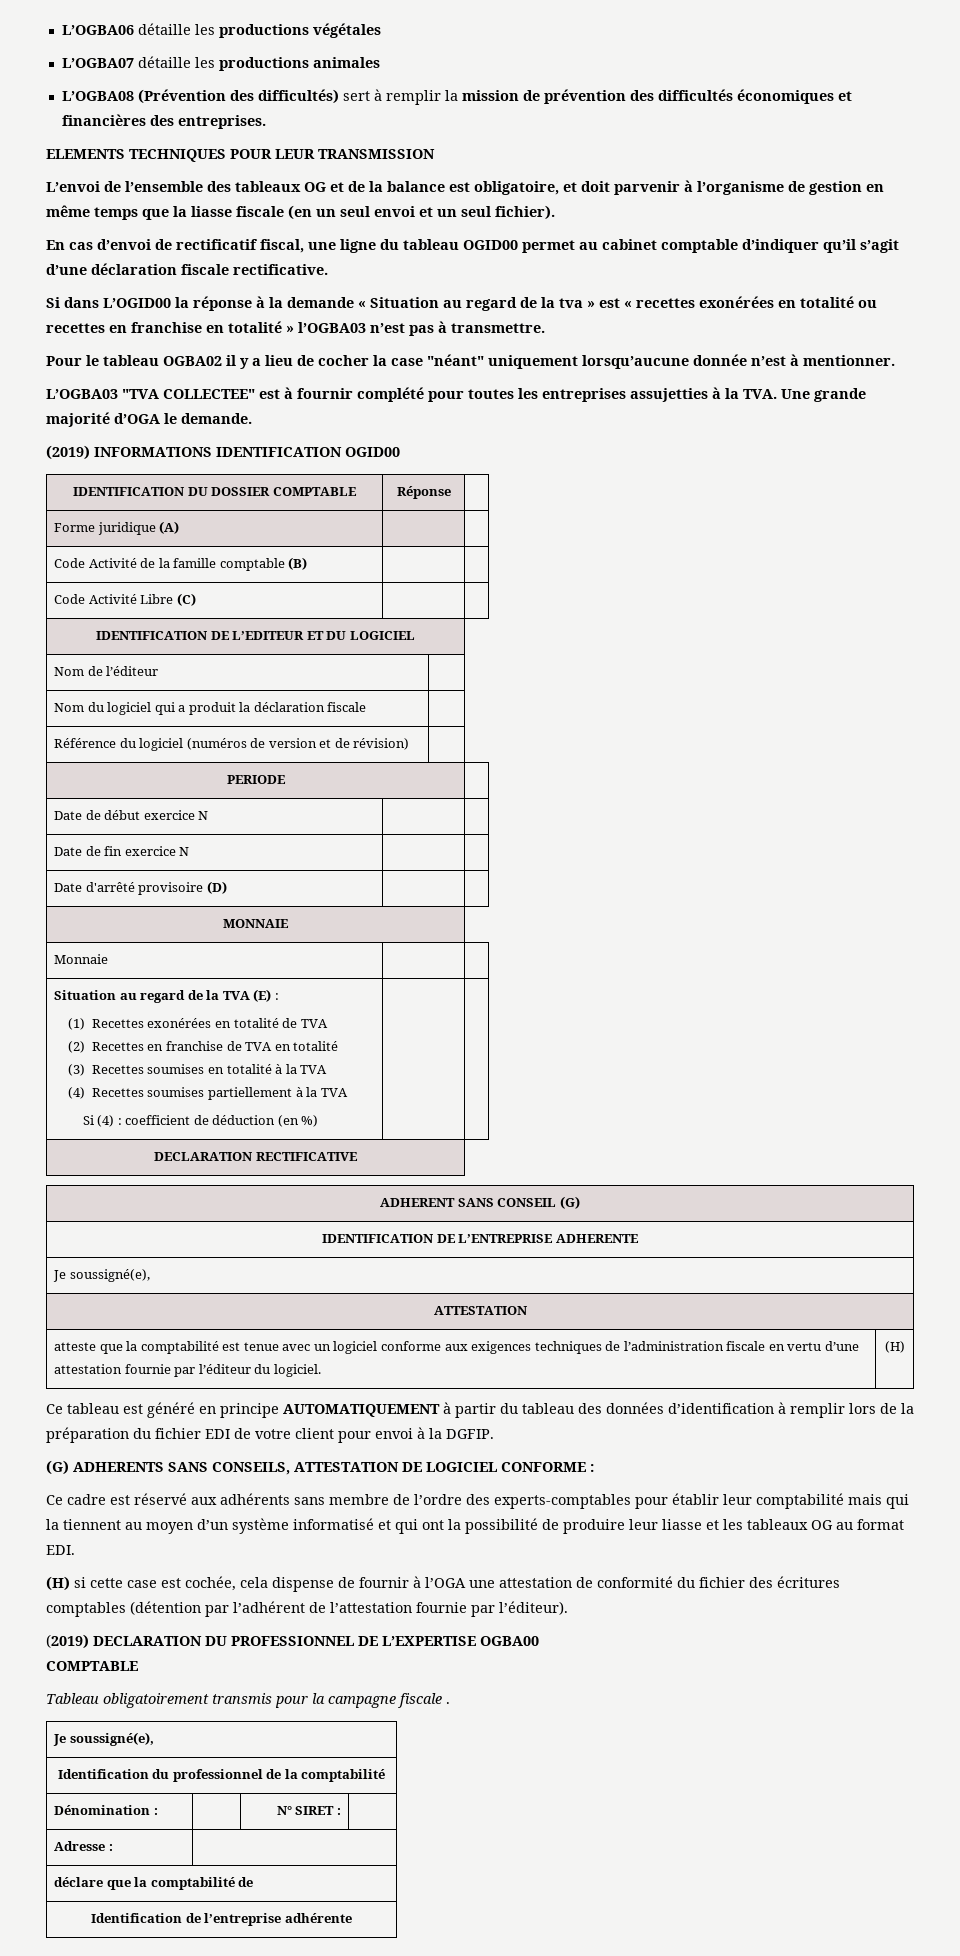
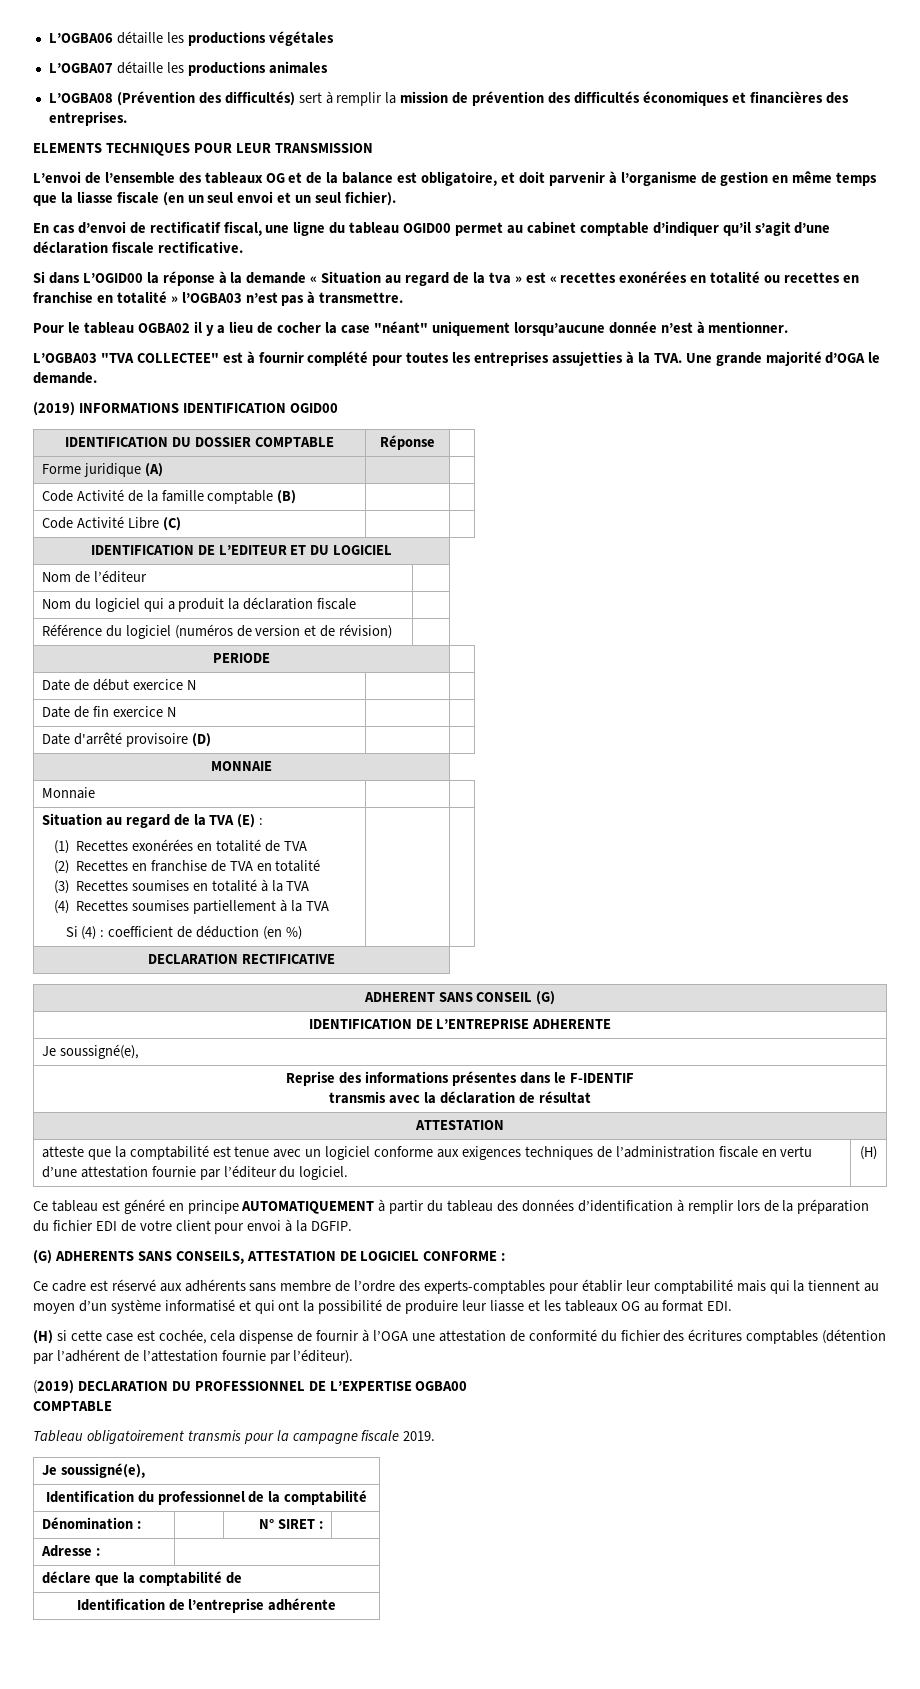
+ Reprise des informations présentes dans le F-IDENTIF
+ transmis avec la déclaration de résultat
- Tableau obligatoirement transmis pour la campagne fiscale .
+ Tableau obligatoirement transmis pour la campagne fiscale 2019.

